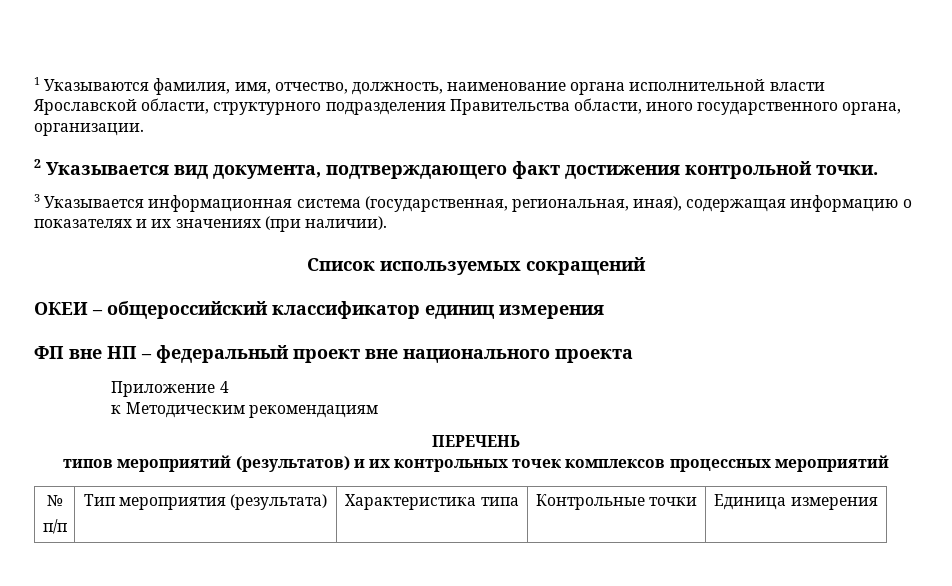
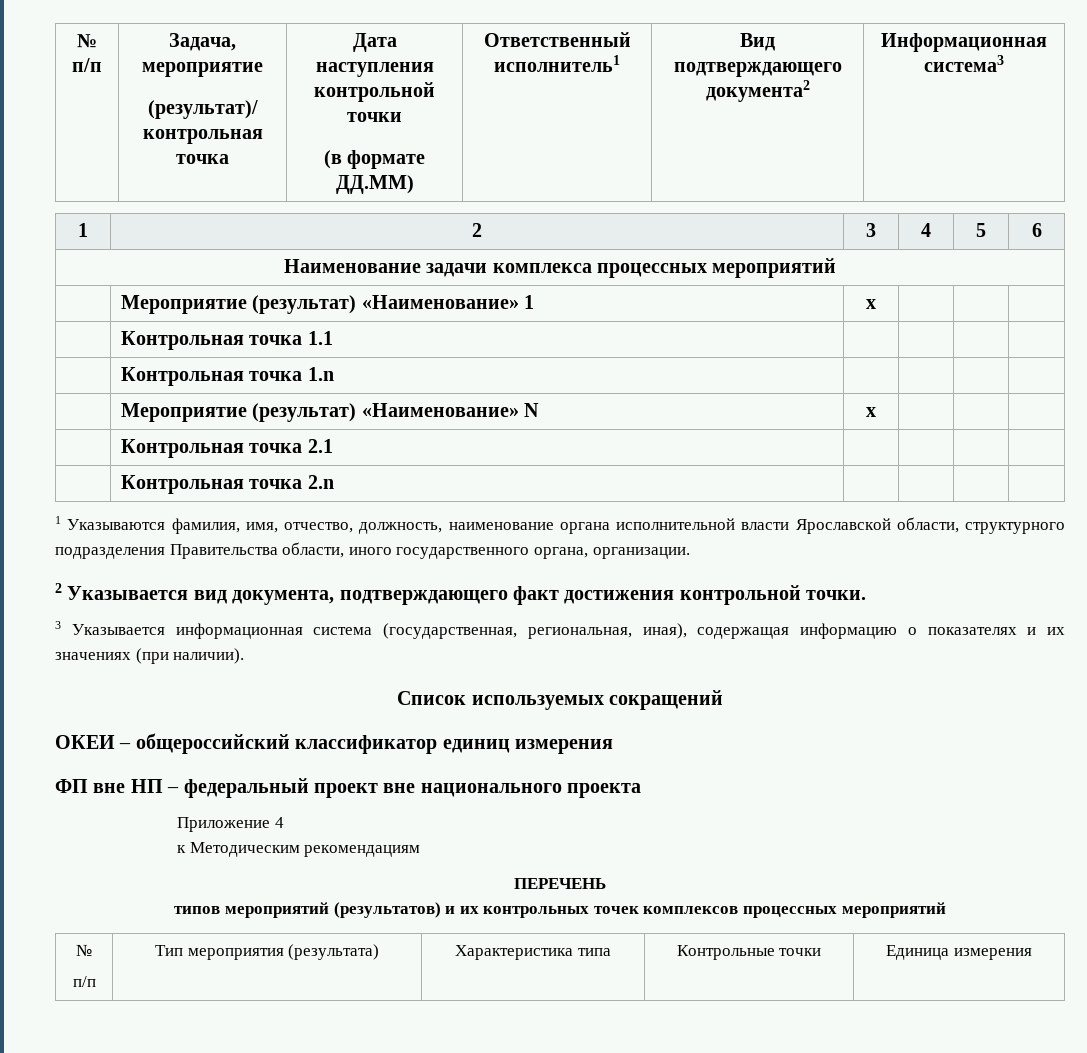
+ № п/п | Задача, мероприятие
+ (результат)/ контрольная точка | Дата наступления контрольной точки
+ (в формате ДД.ММ) | Ответственный исполнитель1 | Вид подтверждающего документа2 | Информационная система3
+ 1 | 2 | 3 | 4 | 5 | 6
+ Наименование задачи комплекса процессных мероприятий
+ | Мероприятие (результат) «Наименование» 1 | х | | |
+ | Контрольная точка 1.1 | | | |
+ | Контрольная точка 1.n | | | |
+ | Мероприятие (результат) «Наименование» N | х | | |
+ | Контрольная точка 2.1 | | | |
+ | Контрольная точка 2.n | | | |

